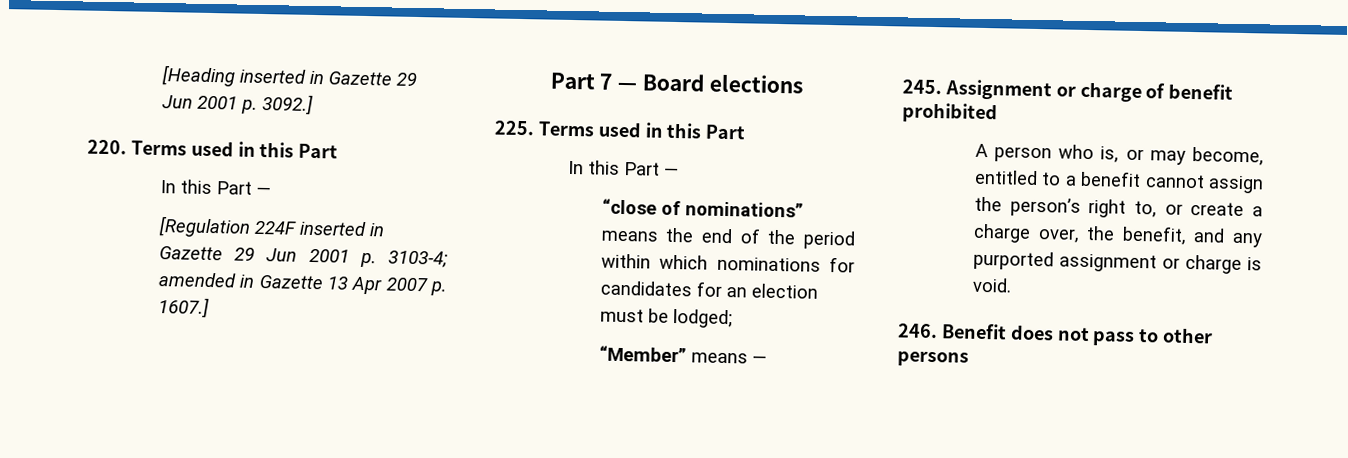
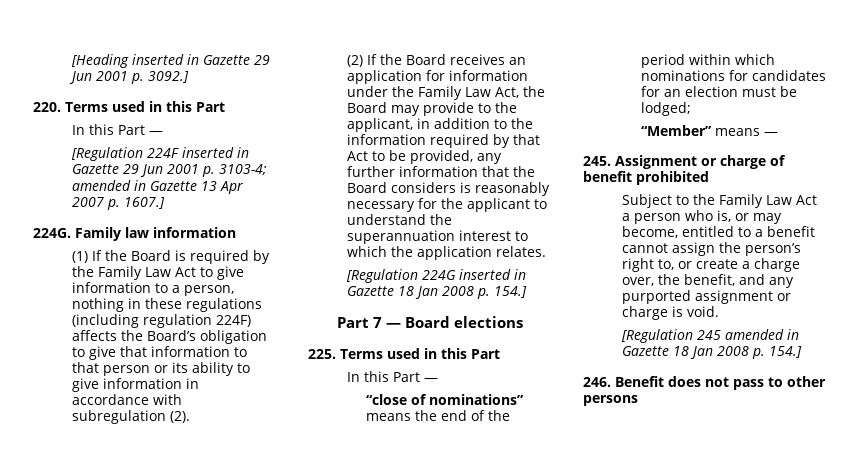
+ 224G. Family law information
+ (1) If the Board is required by the Family Law Act to give information to a person, nothing in these regulations (including regulation 224F) affects the Board’s obligation to give that information to that person or its ability to give information in accordance with subregulation (2).
+ (2) If the Board receives an application for information under the Family Law Act, the Board may provide to the applicant, in addition to the information required by that Act to be provided, any further information that the Board considers is reasonably necessary for the applicant to understand the superannuation interest to which the application relates.
+ [Regulation 224G inserted in Gazette 18 Jan 2008 p. 154.]
- A person who is, or may become, entitled to a benefit cannot assign the person’s right to, or create a charge over, the benefit, and any purported assignment or charge is void.
+ Subject to the Family Law Act a person who is, or may become, entitled to a benefit cannot assign the person’s right to, or create a charge over, the benefit, and any purported assignment or charge is void.
+ [Regulation 245 amended in Gazette 18 Jan 2008 p. 154.]

